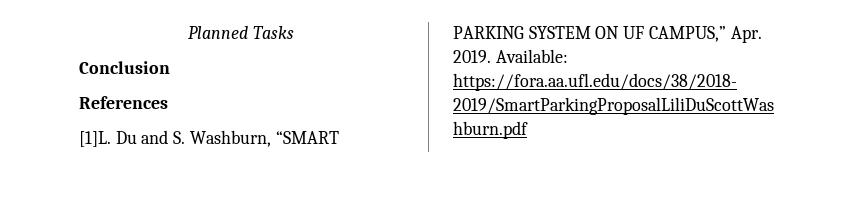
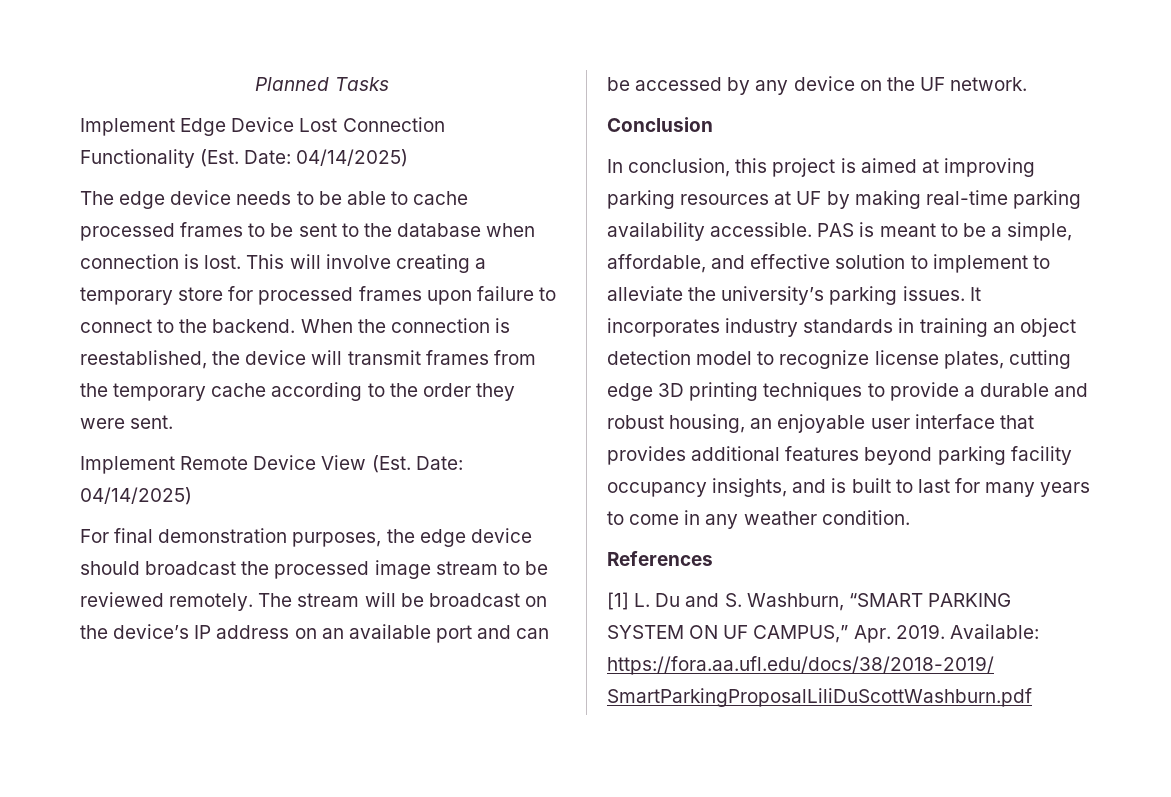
+ Implement Edge Device Lost Connection Functionality (Est. Date: 04/14/2025)
+ The edge device needs to be able to cache processed frames to be sent to the database when connection is lost. This will involve creating a temporary store for processed frames upon failure to connect to the backend. When the connection is reestablished, the device will transmit frames from the temporary cache according to the order they were sent.
+ Implement Remote Device View (Est. Date: 04/14/2025)
+ For final demonstration purposes, the edge device should broadcast the processed image stream to be reviewed remotely. The stream will be broadcast on the device’s IP address on an available port and can be accessed by any device on the UF network.
  Conclusion
+ In conclusion, this project is aimed at improving parking resources at UF by making real-time parking availability accessible. PAS is meant to be a simple, affordable, and effective solution to implement to alleviate the university’s parking issues. It incorporates industry standards in training an object detection model to recognize license plates, cutting edge 3D printing techniques to provide a durable and robust housing, an enjoyable user interface that provides additional features beyond parking facility occupancy insights, and is built to last for many years to come in any weather condition.
- [1]L. Du and S. Washburn, “SMART PARKING SYSTEM ON UF CAMPUS,” Apr. 2019.
+ [1] L. Du and S. Washburn, “SMART PARKING SYSTEM ON UF CAMPUS,” Apr. 2019.

